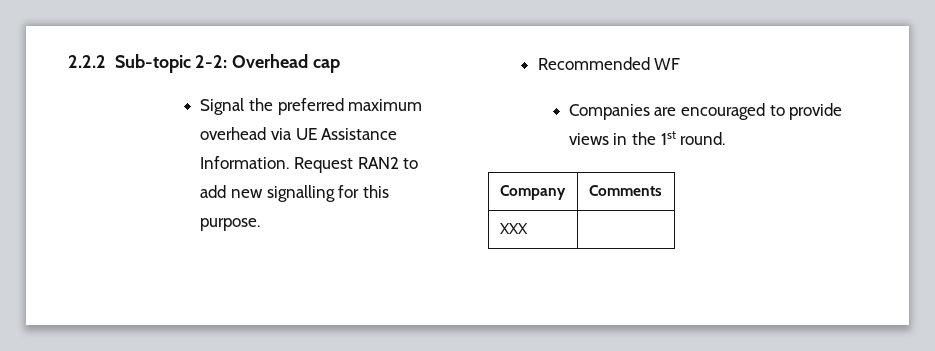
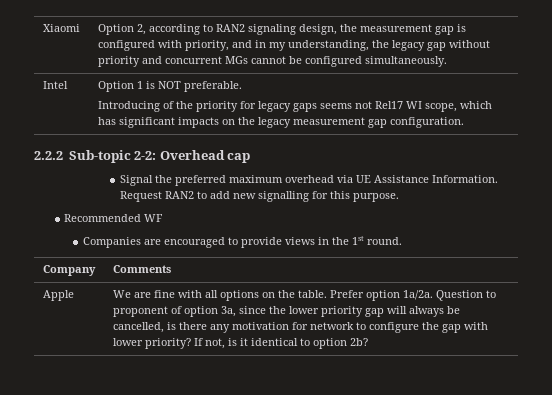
+ Xiaomi | Option 2, according to RAN2 signaling design, the measurement gap is configured with priority, and in my understanding, the legacy gap without priority and concurrent MGs cannot be configured simultaneously.
+ Intel | Option 1 is NOT preferable.
+ Introducing of the priority for legacy gaps seems not Rel17 WI scope, which has significant impacts on the legacy measurement gap configuration.
- XXX
+ Apple | We are fine with all options on the table. Prefer option 1a/2a. Question to proponent of option 3a, since the lower priority gap will always be cancelled, is there any motivation for network to configure the gap with lower priority? If not, is it identical to option 2b?

